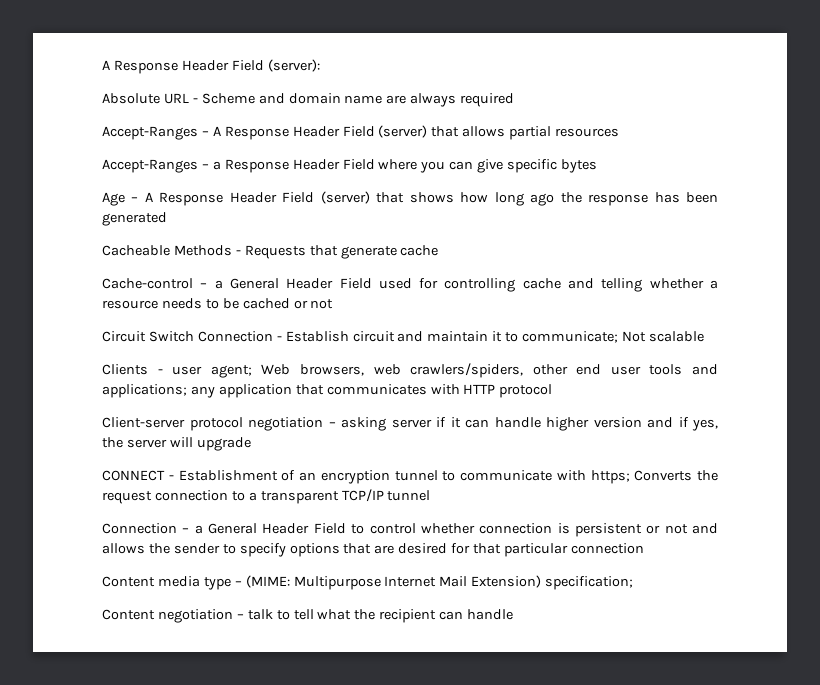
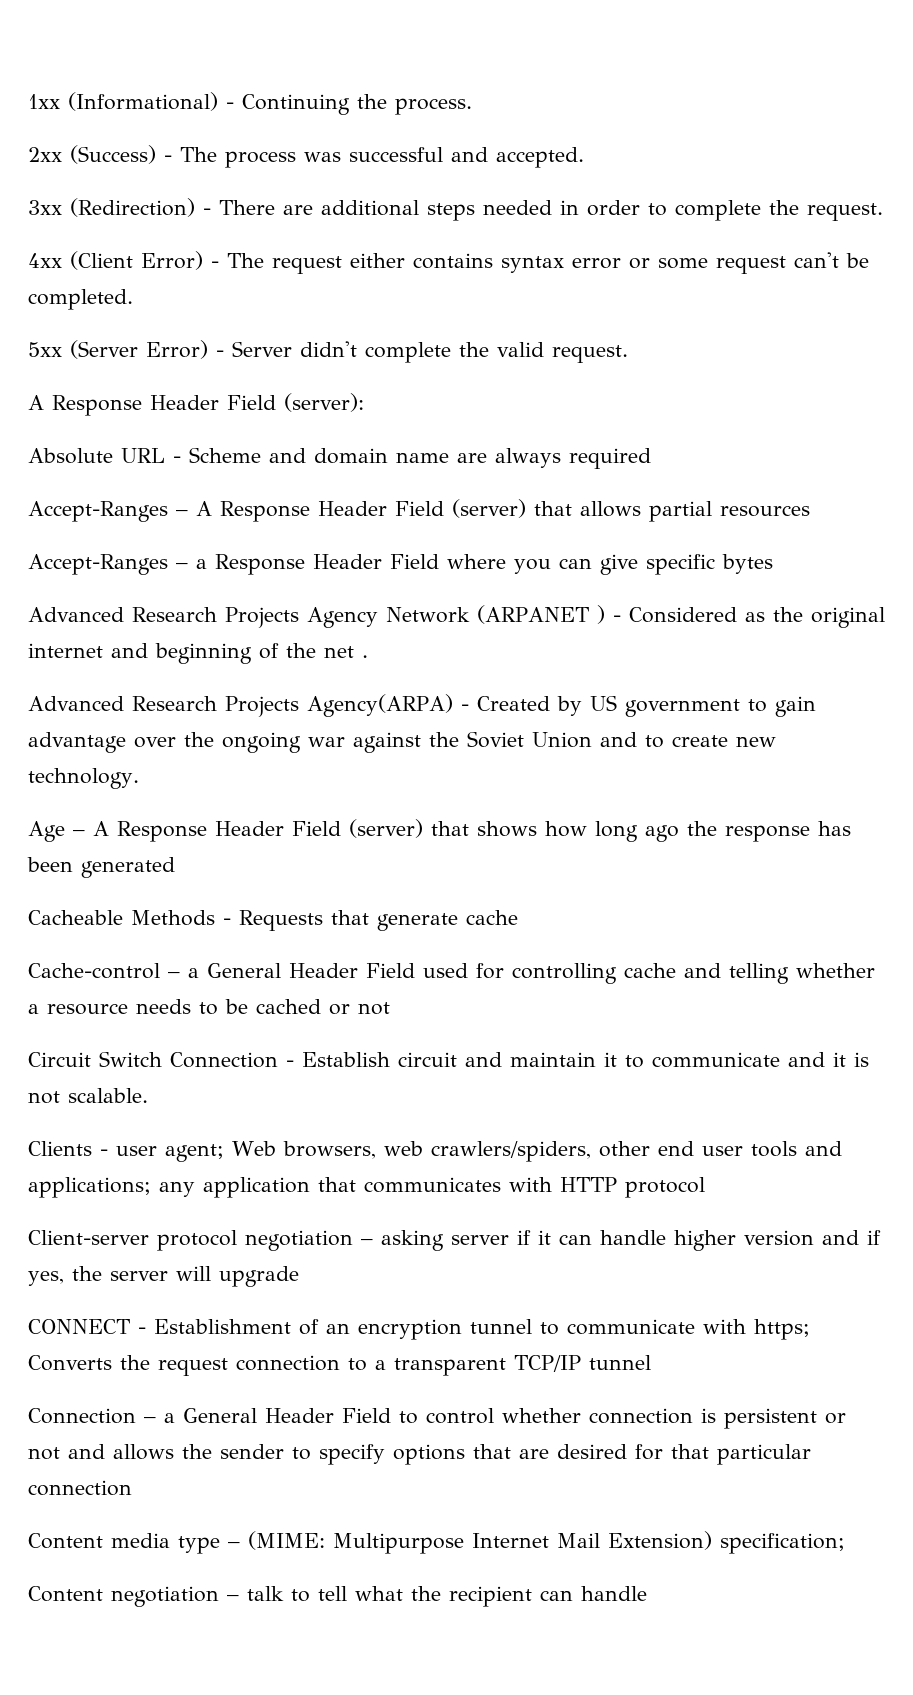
+ 1xx (Informational) - Continuing the process.
+ 2xx (Success) - The process was successful and accepted.
+ 3xx (Redirection) - There are additional steps needed in order to complete the request.
+ 4xx (Client Error) - The request either contains syntax error or some request can't be completed.
+ 5xx (Server Error) - Server didn't complete the valid request.
+ Advanced Research Projects Agency Network (ARPANET ) - Considered as the original internet and beginning of the net .
+ Advanced Research Projects Agency(ARPA) - Created by US government to gain advantage over the ongoing war against the Soviet Union and to create new technology.
- Circuit Switch Connection - Establish circuit and maintain it to communicate; Not scalable
+ Circuit Switch Connection - Establish circuit and maintain it to communicate and it is not scalable.

